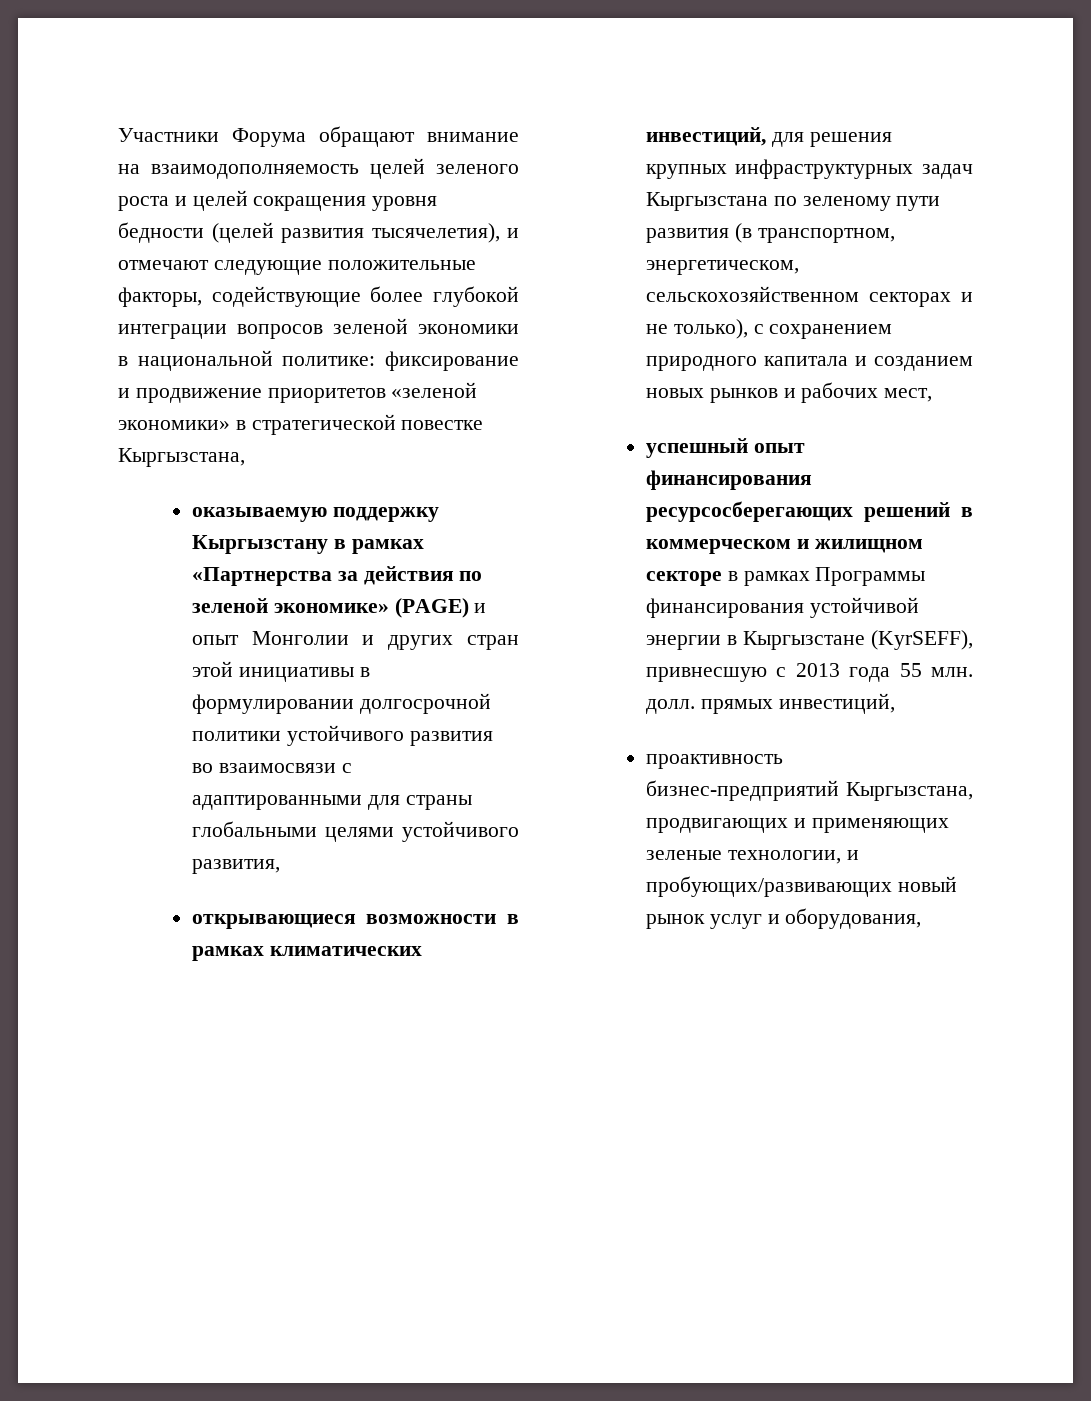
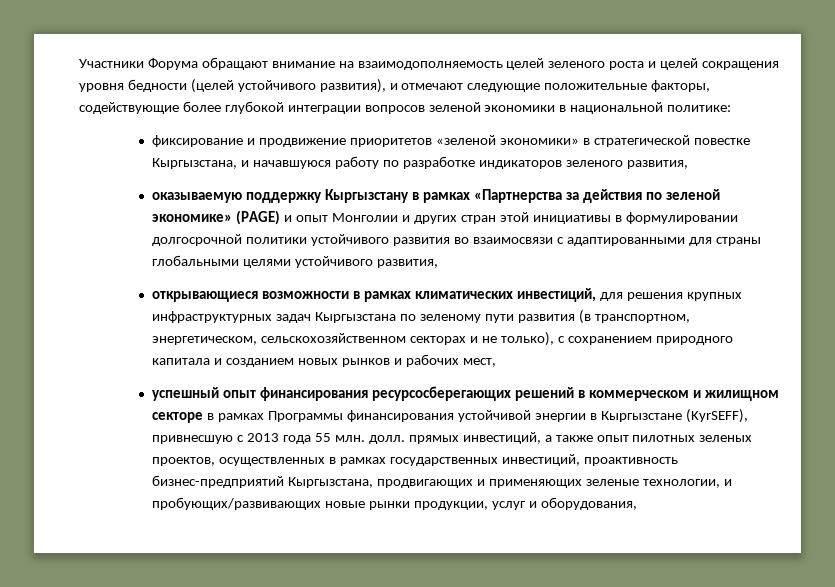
- Участники Форума обращают внимание на взаимодополняемость целей зеленого роста и целей сокращения уровня бедности (целей развития тысячелетия), и отмечают следующие положительные факторы, содействующие более глубокой интеграции вопросов зеленой экономики в национальной политике: фиксирование и продвижение приоритетов «зеленой экономики» в стратегической повестке Кыргызстана,
+ Участники Форума обращают внимание на взаимодополняемость целей зеленого роста и целей сокращения уровня бедности (целей устойчивого развития), и отмечают следующие положительные факторы, содействующие более глубокой интеграции вопросов зеленой экономики в национальной политике:
+ фиксирование и продвижение приоритетов «зеленой экономики» в стратегической повестке Кыргызстана, и начавшуюся работу по разработке индикаторов зеленого развития,
- успешный опыт финансирования ресурсосберегающих решений в коммерческом и жилищном секторе в рамках Программы финансирования устойчивой энергии в Кыргызстане (KyrSEFF), привнесшую с 2013 года 55 млн. долл. прямых инвестиций,
- проактивность бизнес-предприятий Кыргызстана, продвигающих и применяющих зеленые технологии, и пробующих/развивающих новый рынок услуг и оборудования,
+ успешный опыт финансирования ресурсосберегающих решений в коммерческом и жилищном секторе в рамках Программы финансирования устойчивой энергии в Кыргызстане (KyrSEFF), привнесшую с 2013 года 55 млн. долл. прямых инвестиций, а также опыт пилотных зеленых проектов, осуществленных в рамках государственных инвестиций, проактивность бизнес-предприятий Кыргызстана, продвигающих и применяющих зеленые технологии, и пробующих/развивающих новые рынки продукции, услуг и оборудования,

